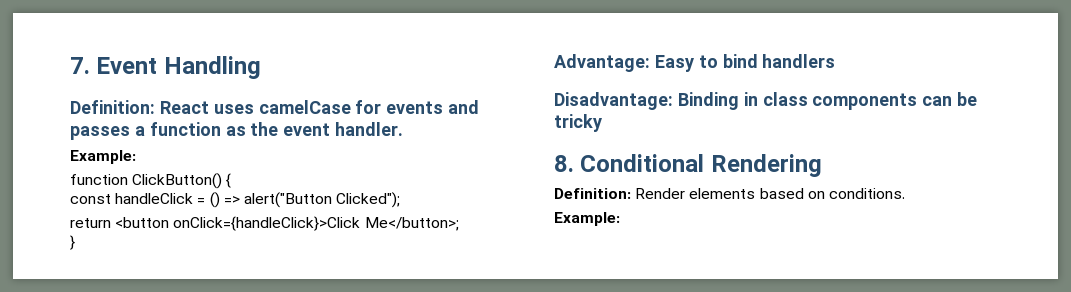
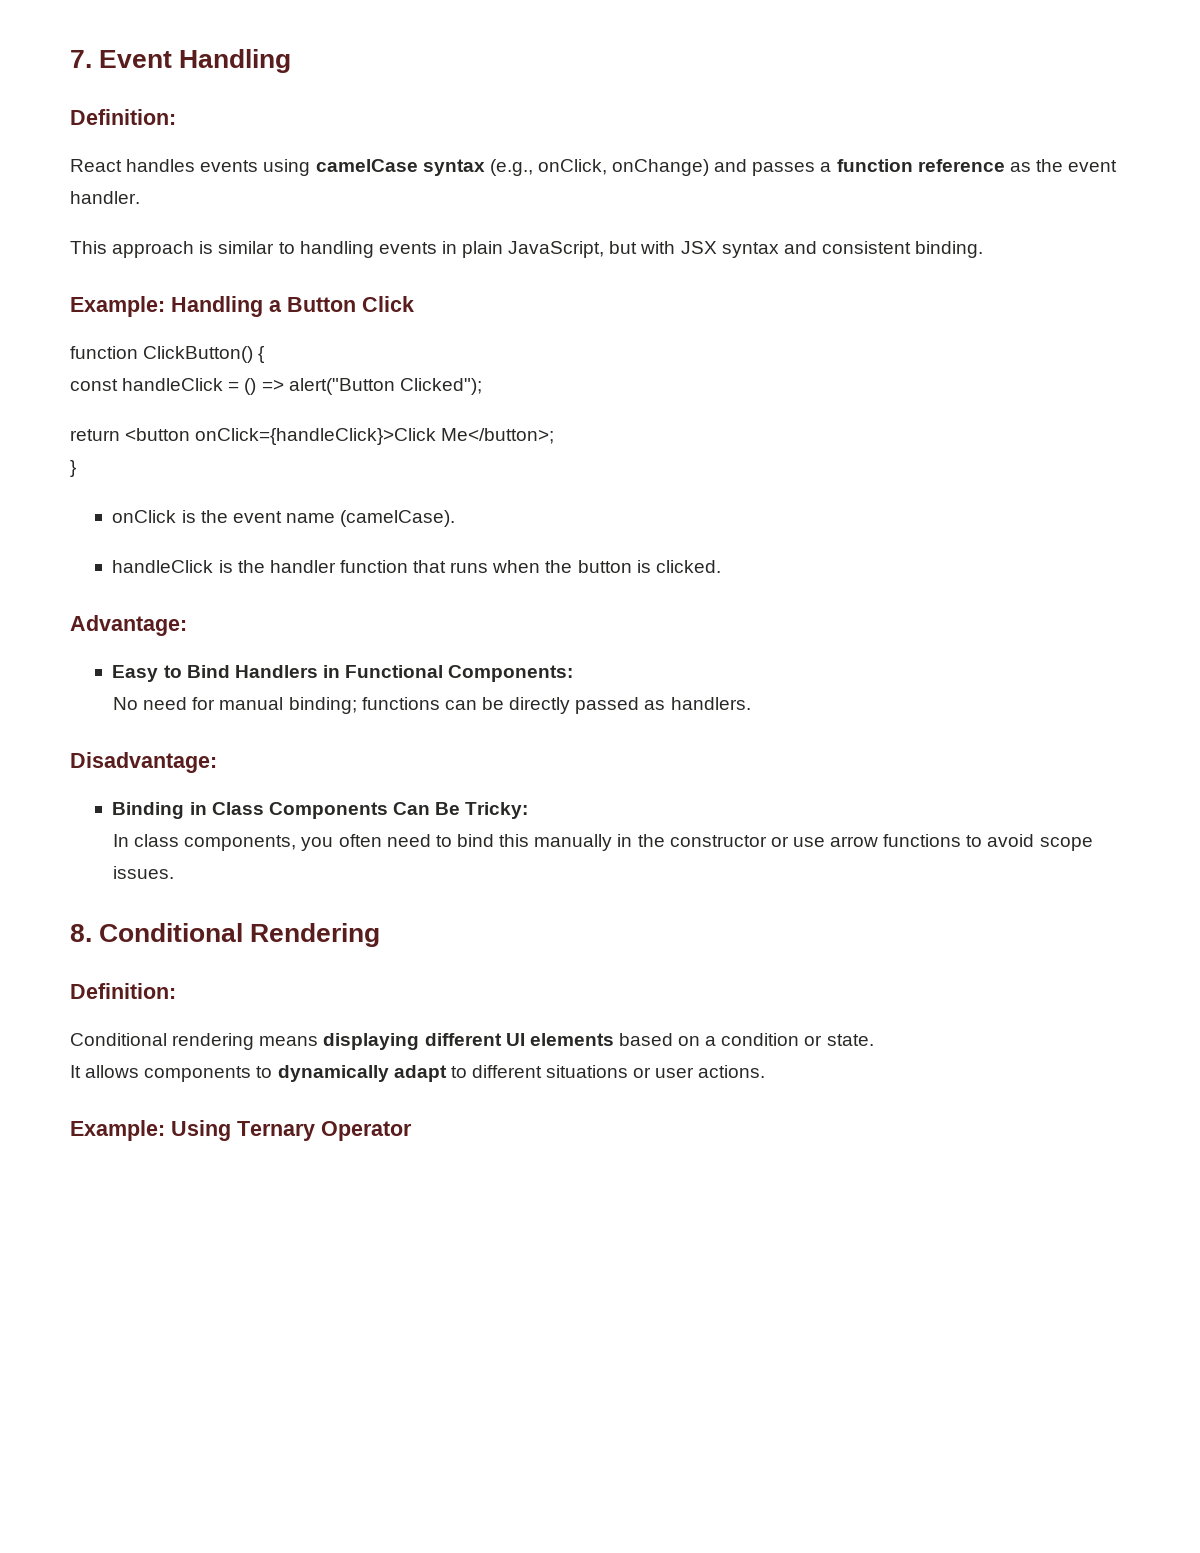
  7. Event Handling
- Definition: React uses camelCase for events and passes a function as the event handler.
- Example:
+ Definition:
+ React handles events using camelCase syntax (e.g., onClick, onChange) and passes a function reference as the event handler.
+ This approach is similar to handling events in plain JavaScript, but with JSX syntax and consistent binding.
+ Example: Handling a Button Click
+ onClick is the event name (camelCase).
+ handleClick is the handler function that runs when the button is clicked.
- Advantage: Easy to bind handlers
+ Advantage:
+ Easy to Bind Handlers in Functional Components:
+ No need for manual binding; functions can be directly passed as handlers.
- Disadvantage: Binding in class components can be tricky
+ Disadvantage:
+ Binding in Class Components Can Be Tricky:
+ In class components, you often need to bind this manually in the constructor or use arrow functions to avoid scope issues.
  8. Conditional Rendering
- Definition: Render elements based on conditions.
- Example:
+ Definition:
+ Conditional rendering means displaying different UI elements based on a condition or state.
+ It allows components to dynamically adapt to different situations or user actions.
+ Example: Using Ternary Operator

